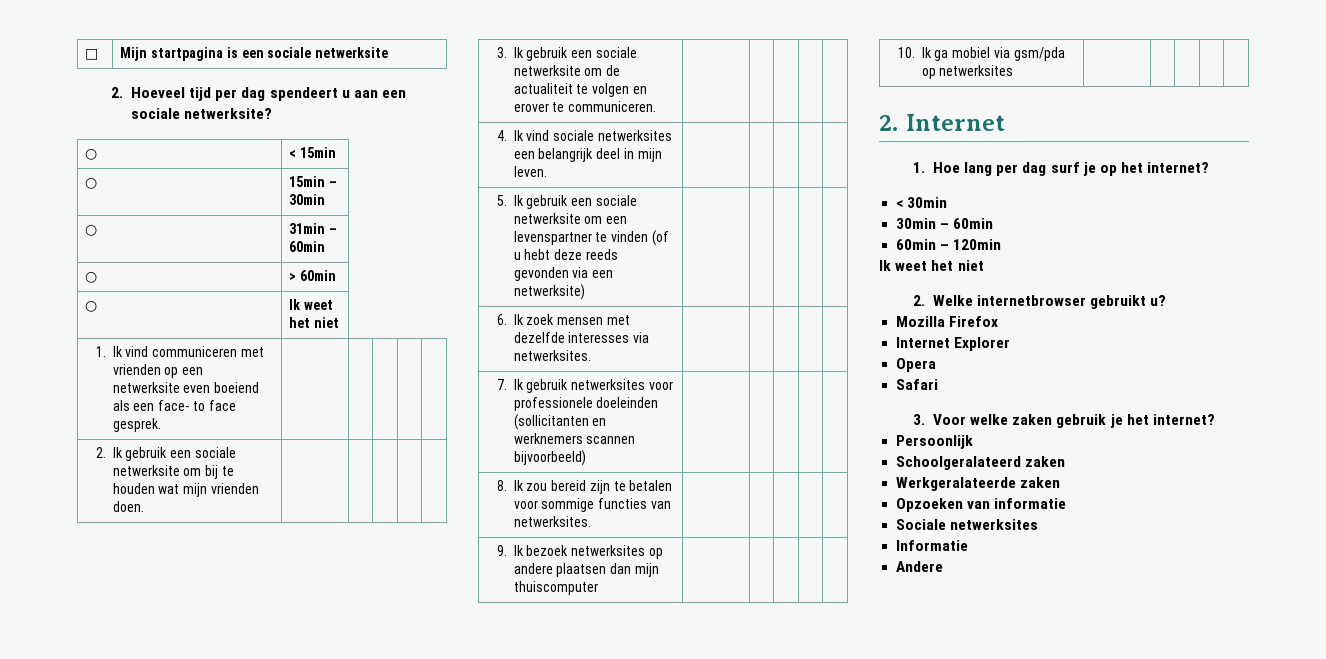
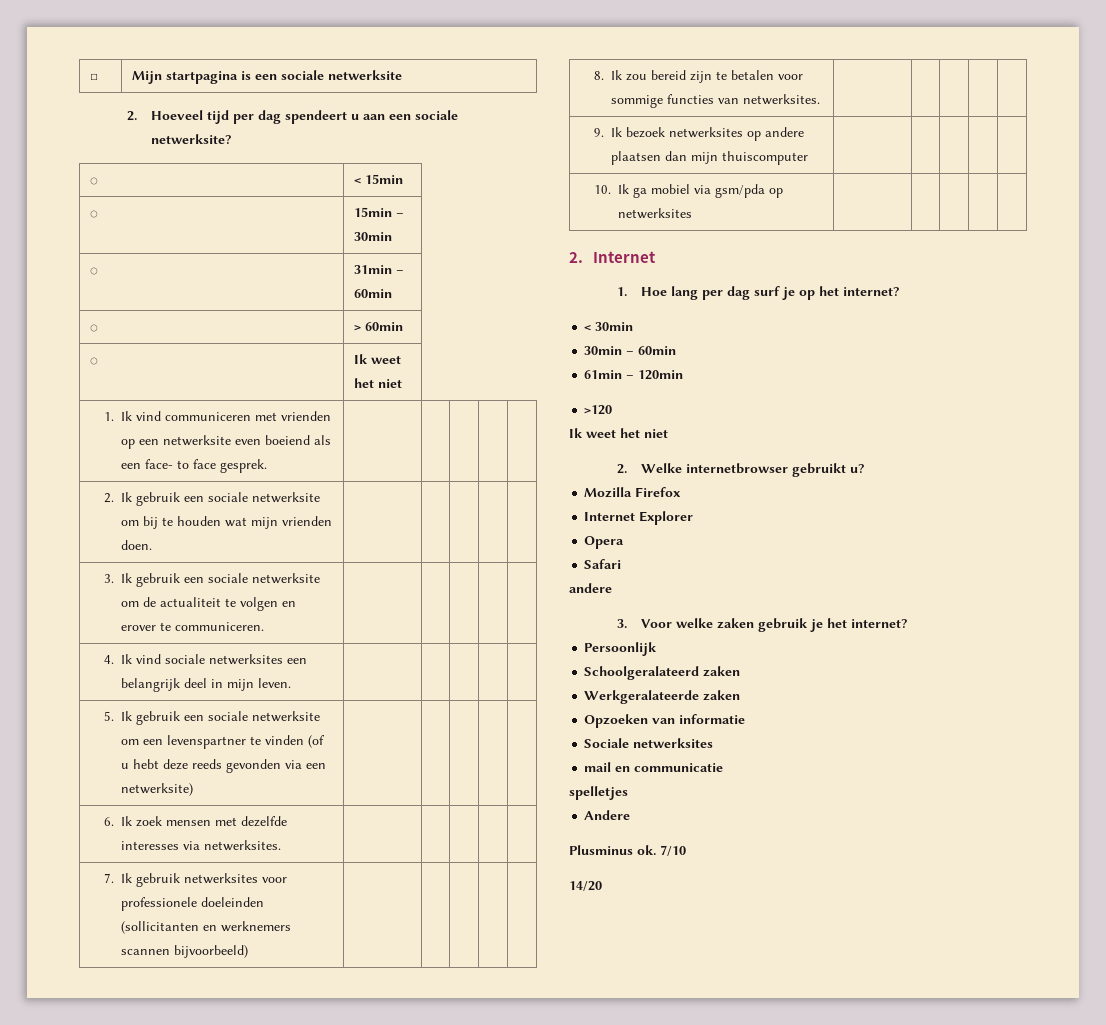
- 60min – 120min
+ 61min – 120min
+ >120
  Safari
+ andere
- Informatie
+ mail en communicatie
+ spelletjes
  Andere
+ Plusminus ok. 7/10
+ 14/20

